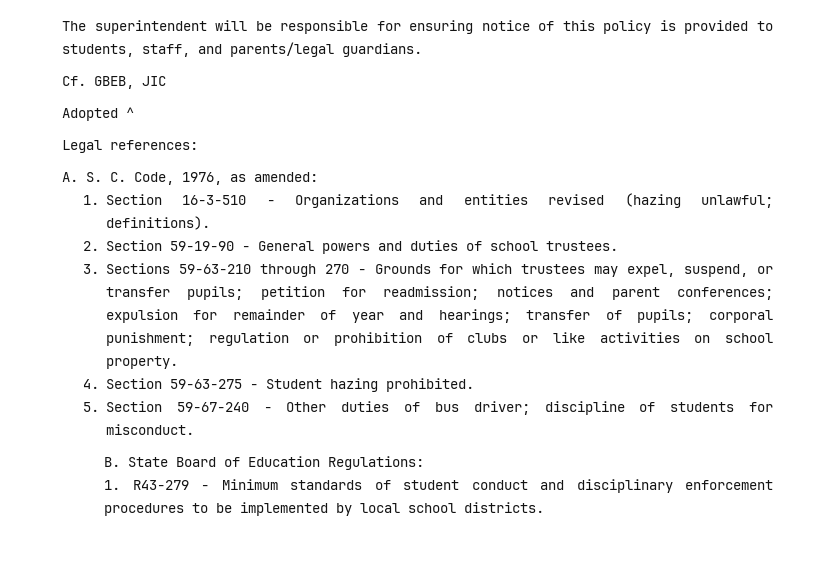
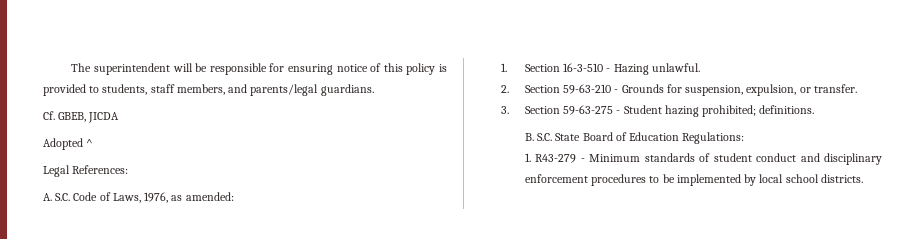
- The superintendent will be responsible for ensuring notice of this policy is provided to students, staff, and parents/legal guardians.
+ The superintendent will be responsible for ensuring notice of this policy is provided to students, staff members, and parents/legal guardians.
- Cf. GBEB, JIC
+ Cf. GBEB, JICDA
- Legal references:
+ Legal References:
- A. S. C. Code, 1976, as amended:
+ A. S.C. Code of Laws, 1976, as amended:
- 1. Section 16-3-510 - Organizations and entities revised (hazing unlawful; definitions).
- 2. Section 59-19-90 - General powers and duties of school trustees.
- 3. Sections 59-63-210 through 270 - Grounds for which trustees may expel, suspend, or transfer pupils; petition for readmission; notices and parent conferences; expulsion for remainder of year and hearings; transfer of pupils; corporal punishment; regulation or prohibition of clubs or like activities on school property.
- 4. Section 59-63-275 - Student hazing prohibited.
- 5. Section 59-67-240 - Other duties of bus driver; discipline of students for misconduct.
+ 1. Section 16-3-510 - Hazing unlawful.
+ 2. Section 59-63-210 - Grounds for suspension, expulsion, or transfer.
+ 3. Section 59-63-275 - Student hazing prohibited; definitions.
- B. State Board of Education Regulations:
+ B. S.C. State Board of Education Regulations:

